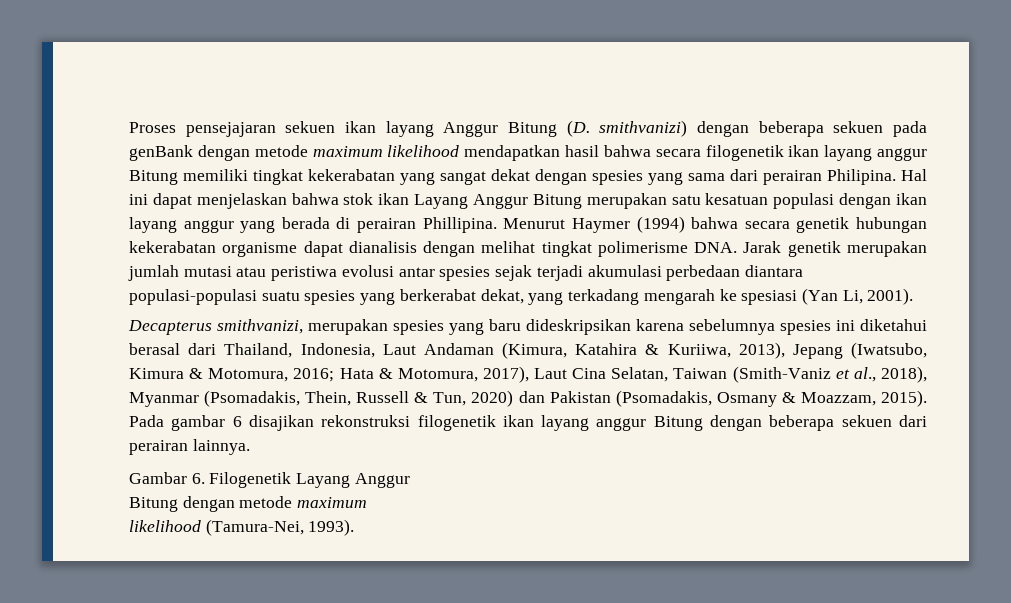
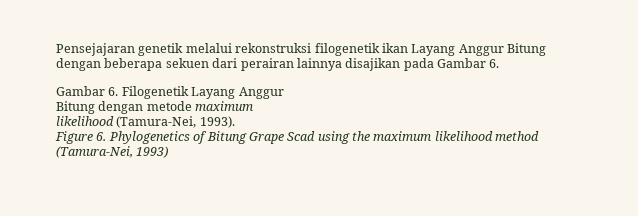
- Proses pensejajaran sekuen ikan layang Anggur Bitung (D. smithvanizi) dengan beberapa sekuen pada genBank dengan metode maximum likelihood mendapatkan hasil bahwa secara filogenetik ikan layang anggur Bitung memiliki tingkat kekerabatan yang sangat dekat dengan spesies yang sama dari perairan Philipina. Hal ini dapat menjelaskan bahwa stok ikan Layang Anggur Bitung merupakan satu kesatuan populasi dengan ikan layang anggur yang berada di perairan Phillipina. Menurut Haymer (1994) bahwa secara genetik hubungan kekerabatan organisme dapat dianalisis dengan melihat tingkat polimerisme DNA. Jarak genetik merupakan jumlah mutasi atau peristiwa evolusi antar spesies sejak terjadi akumulasi perbedaan diantara populasi-populasi suatu spesies yang berkerabat dekat, yang terkadang mengarah ke spesiasi (Yan Li, 2001).
- Decapterus smithvanizi, merupakan spesies yang baru dideskripsikan karena sebelumnya spesies ini diketahui berasal dari Thailand, Indonesia, Laut Andaman (Kimura, Katahira & Kuriiwa, 2013), Jepang (Iwatsubo, Kimura & Motomura, 2016; Hata & Motomura, 2017), Laut Cina Selatan, Taiwan (Smith-Vaniz et al., 2018), Myanmar (Psomadakis, Thein, Russell & Tun, 2020) dan Pakistan (Psomadakis, Osmany & Moazzam, 2015). Pada gambar 6 disajikan rekonstruksi filogenetik ikan layang anggur Bitung dengan beberapa sekuen dari perairan lainnya.
+ Pensejajaran genetik melalui rekonstruksi filogenetik ikan Layang Anggur Bitung dengan beberapa sekuen dari perairan lainnya disajikan pada Gambar 6.
+ Figure 6. Phylogenetics of Bitung Grape Scad using the maximum likelihood method (Tamura-Nei, 1993)

